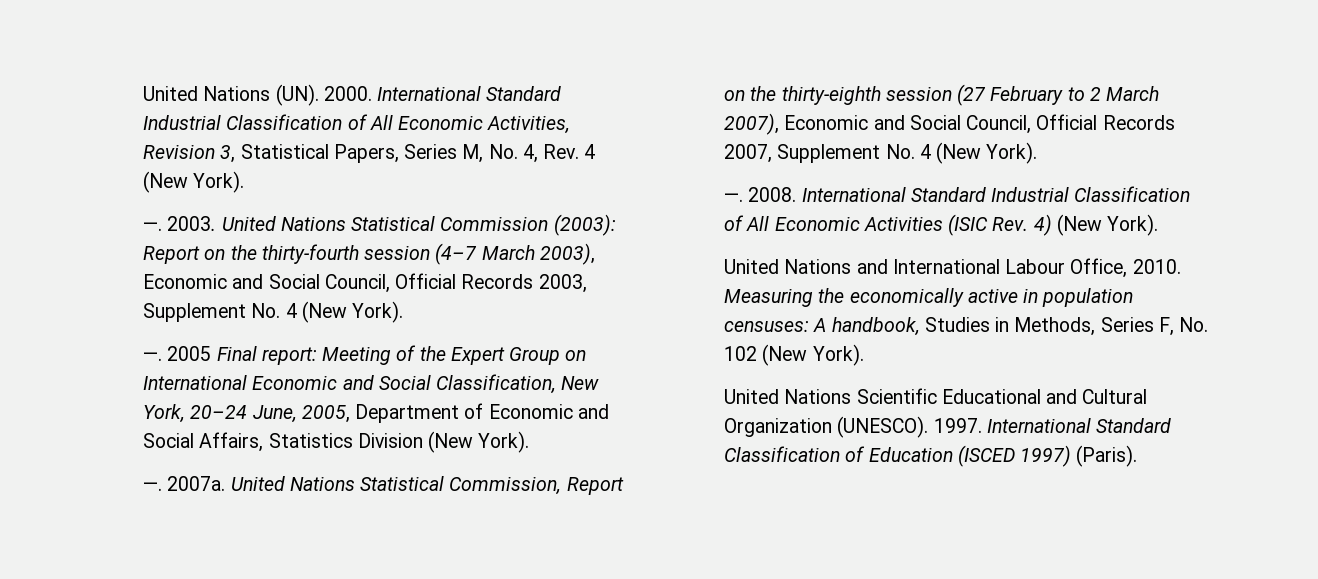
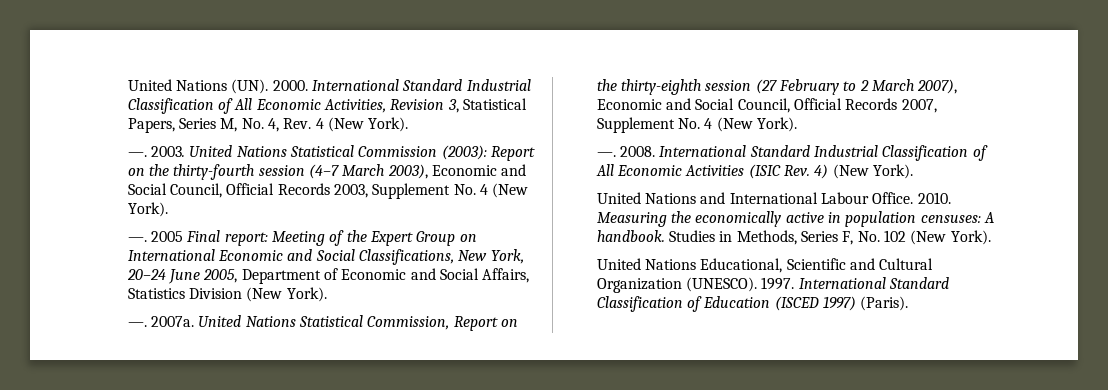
- 2005 Final report: Meeting of the Expert Group on International Economic and Social Classification, New York, 20–24 June, 2005, Department of Economic and Social Affairs, Statistics Division (New York).
+ 2005 Final report: Meeting of the Expert Group on International Economic and Social Classifications, New York, 20–24 June 2005, Department of Economic and Social Affairs, Statistics Division (New York).
- United Nations and International Labour Office, 2010.
+ United Nations and International Labour Office. 2010.
- Measuring the economically active in population censuses: A handbook, Studies in Methods, Series F, No. 102 (New York).
+ Measuring the economically active in population censuses: A handbook. Studies in Methods, Series F, No. 102 (New York).
- United Nations Scientific Educational and Cultural Organization (UNESCO).
+ United Nations Educational, Scientific and Cultural Organization (UNESCO).

